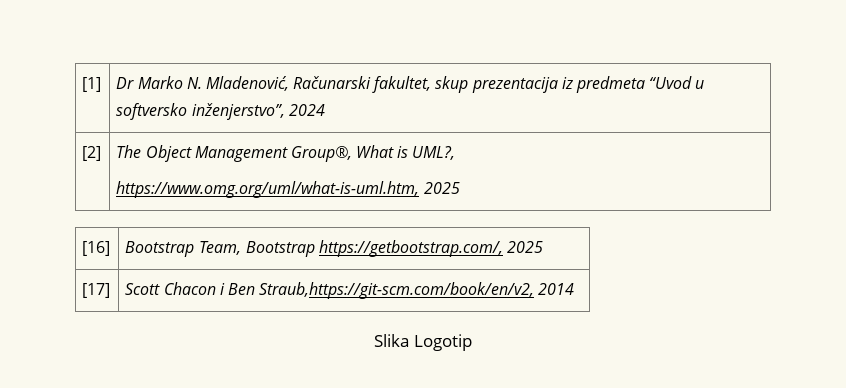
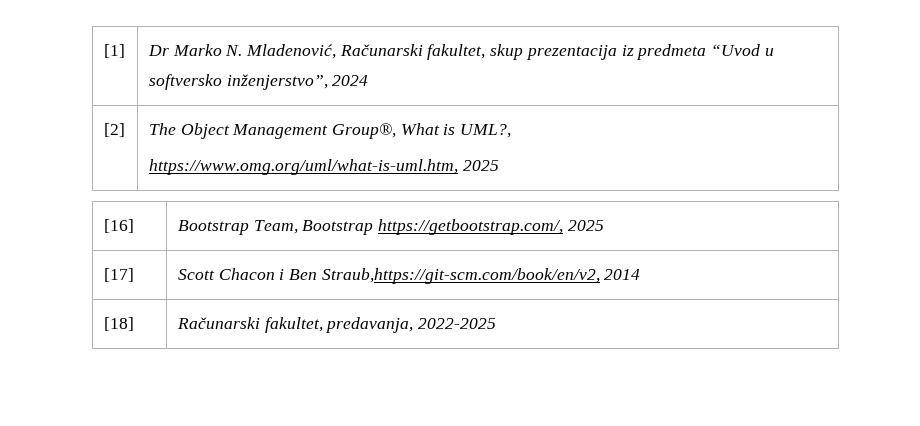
- Slika Logotip
+ [18] | Računarski fakultet, predavanja, 2022-2025

